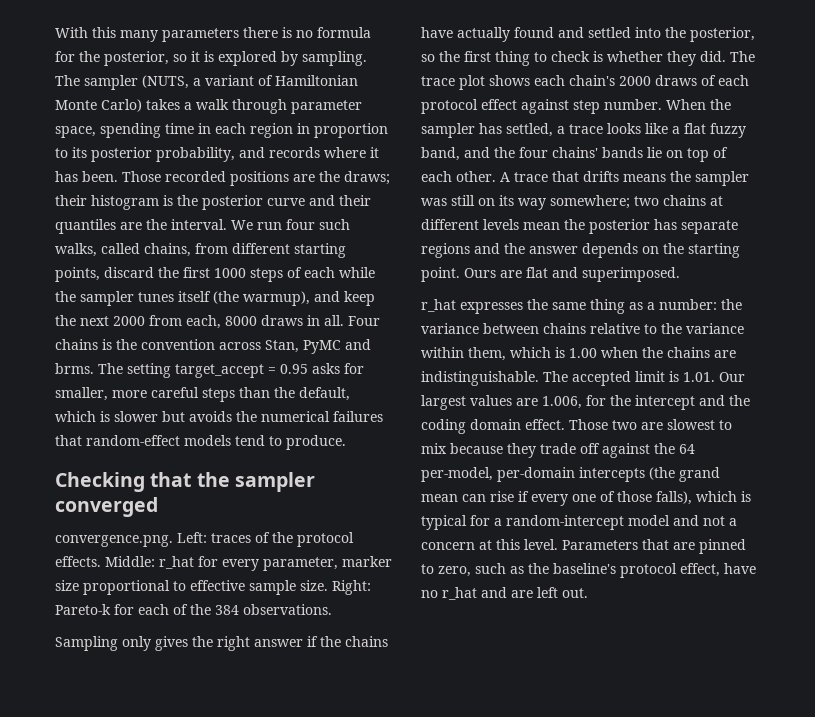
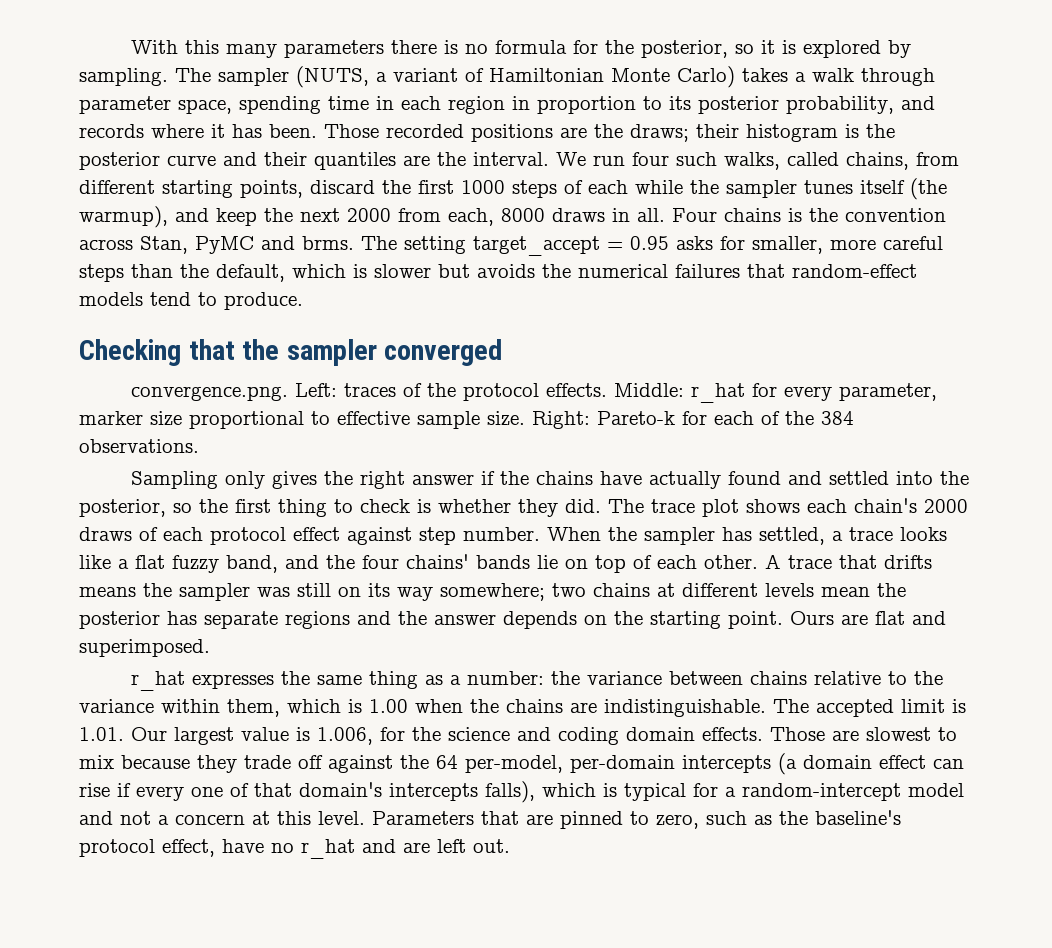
- The accepted limit is 1.01. Our largest values are 1.006, for the intercept and the coding domain effect. Those two are slowest to mix because they trade off against the 64 per-model, per-domain intercepts (the grand mean can rise if every one of those falls), which is typical for a random-intercept model and not a concern at this level.
+ The accepted limit is 1.01. Our largest value is 1.006, for the science and coding domain effects. Those are slowest to mix because they trade off against the 64 per-model, per-domain intercepts (a domain effect can rise if every one of that domain's intercepts falls), which is typical for a random-intercept model and not a concern at this level.

